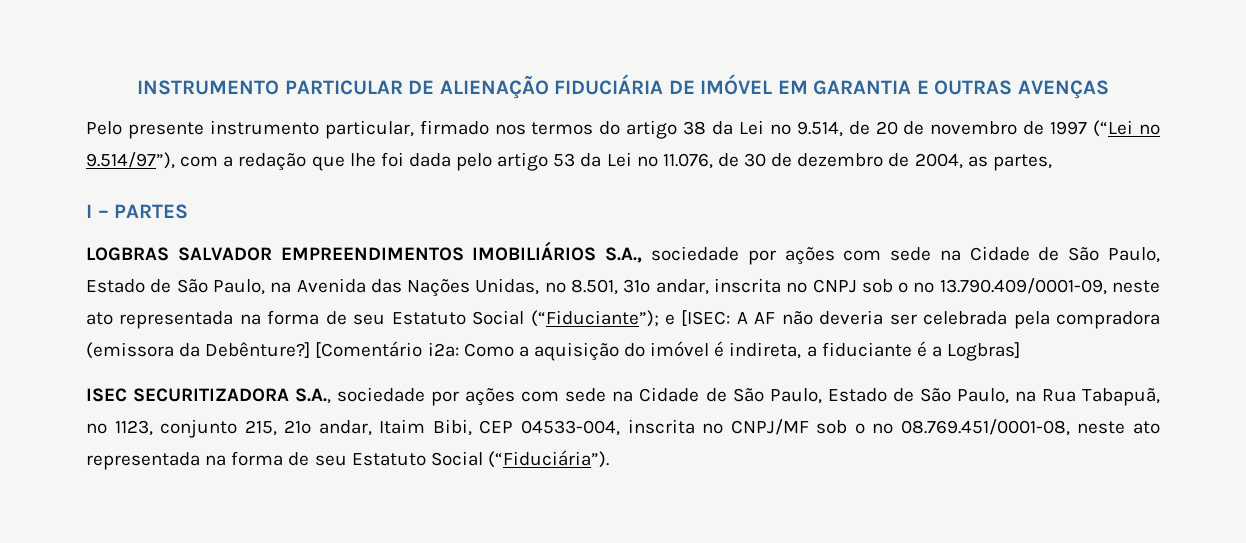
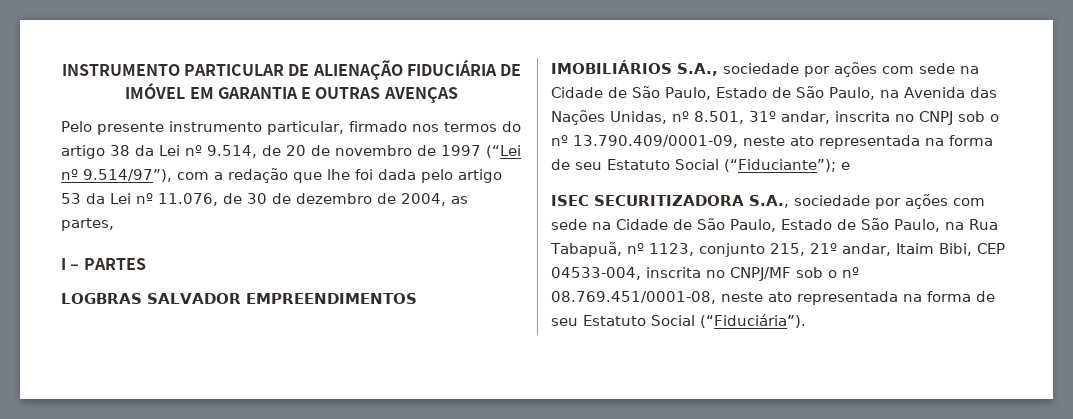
- LOGBRAS SALVADOR EMPREENDIMENTOS IMOBILIÁRIOS S.A., sociedade por ações com sede na Cidade de São Paulo, Estado de São Paulo, na Avenida das Nações Unidas, nº 8.501, 31º andar, inscrita no CNPJ sob o nº 13.790.409/0001-09, neste ato representada na forma de seu Estatuto Social (“Fiduciante”); e [ISEC: A AF não deveria ser celebrada pela compradora (emissora da Debênture?] [Comentário i2a: Como a aquisição do imóvel é indireta, a fiduciante é a Logbras]
+ LOGBRAS SALVADOR EMPREENDIMENTOS IMOBILIÁRIOS S.A., sociedade por ações com sede na Cidade de São Paulo, Estado de São Paulo, na Avenida das Nações Unidas, nº 8.501, 31º andar, inscrita no CNPJ sob o nº 13.790.409/0001-09, neste ato representada na forma de seu Estatuto Social (“Fiduciante”); e

